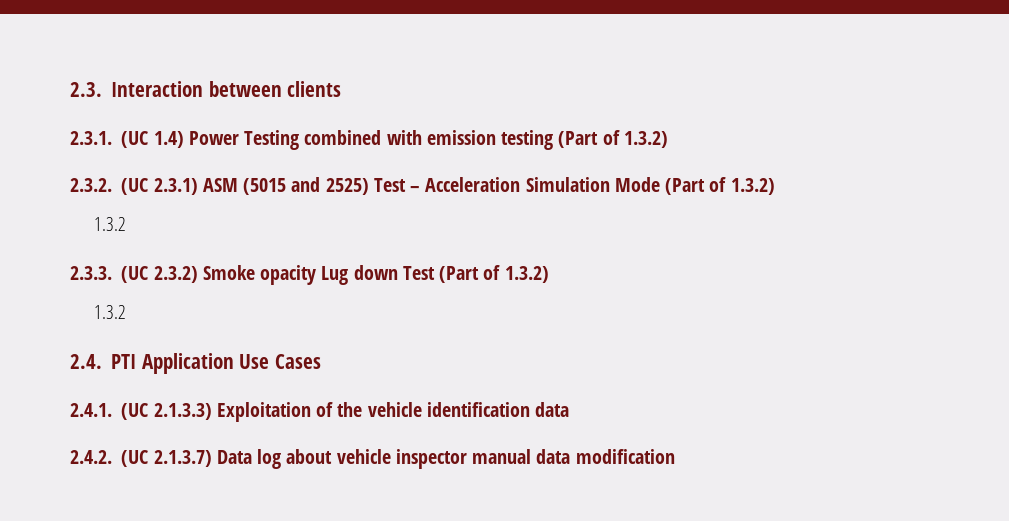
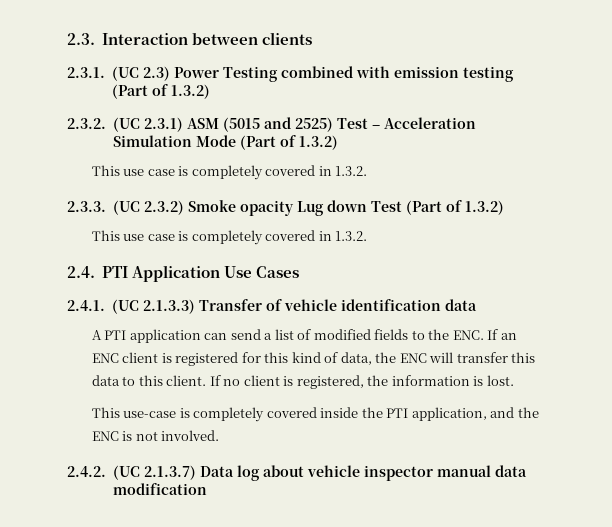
- 2.3.1. (UC 1.4) Power Testing combined with emission testing (Part of 1.3.2)
+ 2.3.1. (UC 2.3) Power Testing combined with emission testing (Part of 1.3.2)
  2.3.2. (UC 2.3.1) ASM (5015 and 2525) Test – Acceleration Simulation Mode (Part of 1.3.2)
- 1.3.2
+ This use case is completely covered in 1.3.2.
  2.3.3. (UC 2.3.2) Smoke opacity Lug down Test (Part of 1.3.2)
- 1.3.2
+ This use case is completely covered in 1.3.2.
- 2.4.1. (UC 2.1.3.3) Exploitation of the vehicle identification data
+ 2.4.1. (UC 2.1.3.3) Transfer of vehicle identification data
+ A PTI application can send a list of modified fields to the ENC. If an ENC client is registered for this kind of data, the ENC will transfer this data to this client. If no client is registered, the information is lost.
+ This use-case is completely covered inside the PTI application, and the ENC is not involved.

